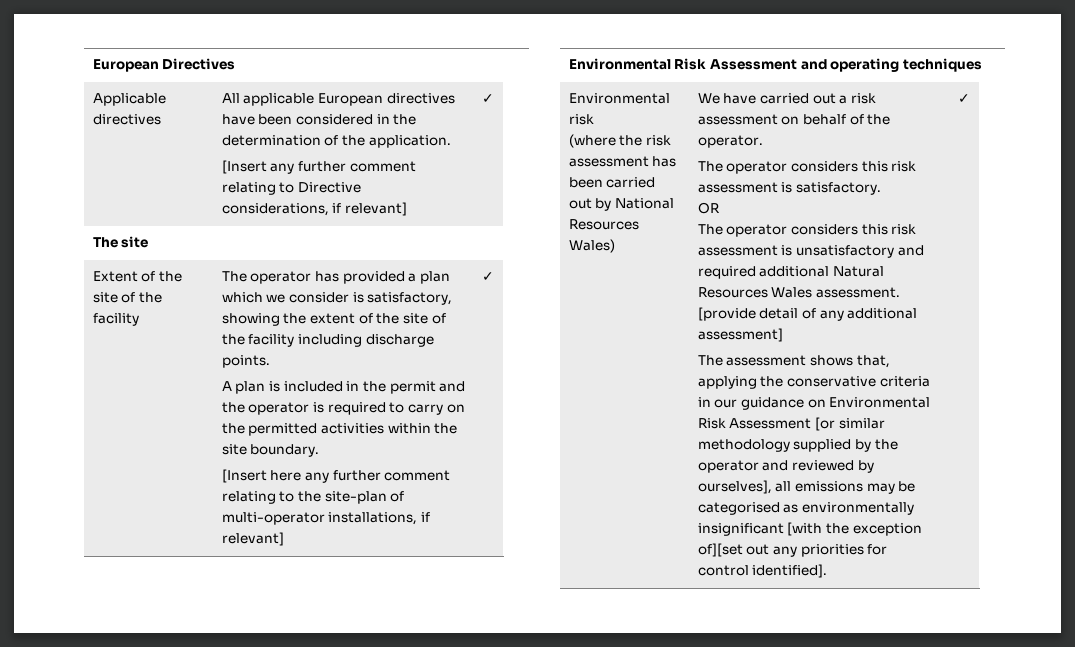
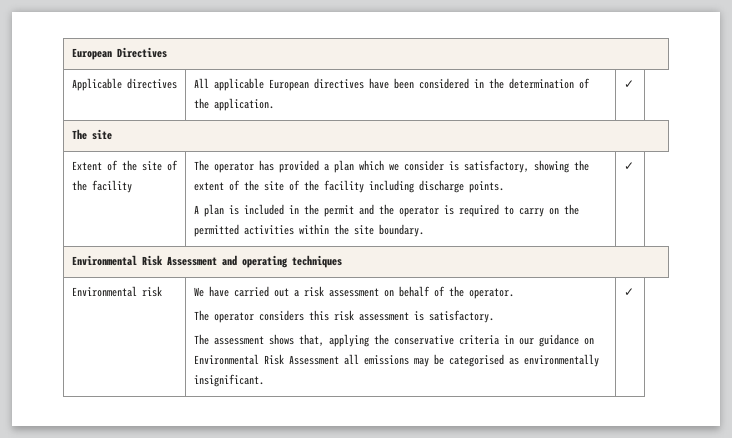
- Applicable directives | All applicable European directives have been considered in the determination of the application.
- [Insert any further comment relating to Directive considerations, if relevant] | ✓
+ Applicable directives | All applicable European directives have been considered in the determination of the application. | ✓
- [Insert here any further comment relating to the site-plan of multi-operator installations, if relevant]
- (where the risk assessment has been carried out by National Resources Wales)
- OR
- The operator considers this risk assessment is unsatisfactory and required additional Natural Resources Wales assessment. [provide detail of any additional assessment]
- The assessment shows that, applying the conservative criteria in our guidance on Environmental Risk Assessment [or similar methodology supplied by the operator and reviewed by ourselves], all emissions may be categorised as environmentally insignificant [with the exception of][set out any priorities for control identified].
+ The assessment shows that, applying the conservative criteria in our guidance on Environmental Risk Assessment all emissions may be categorised as environmentally insignificant.

